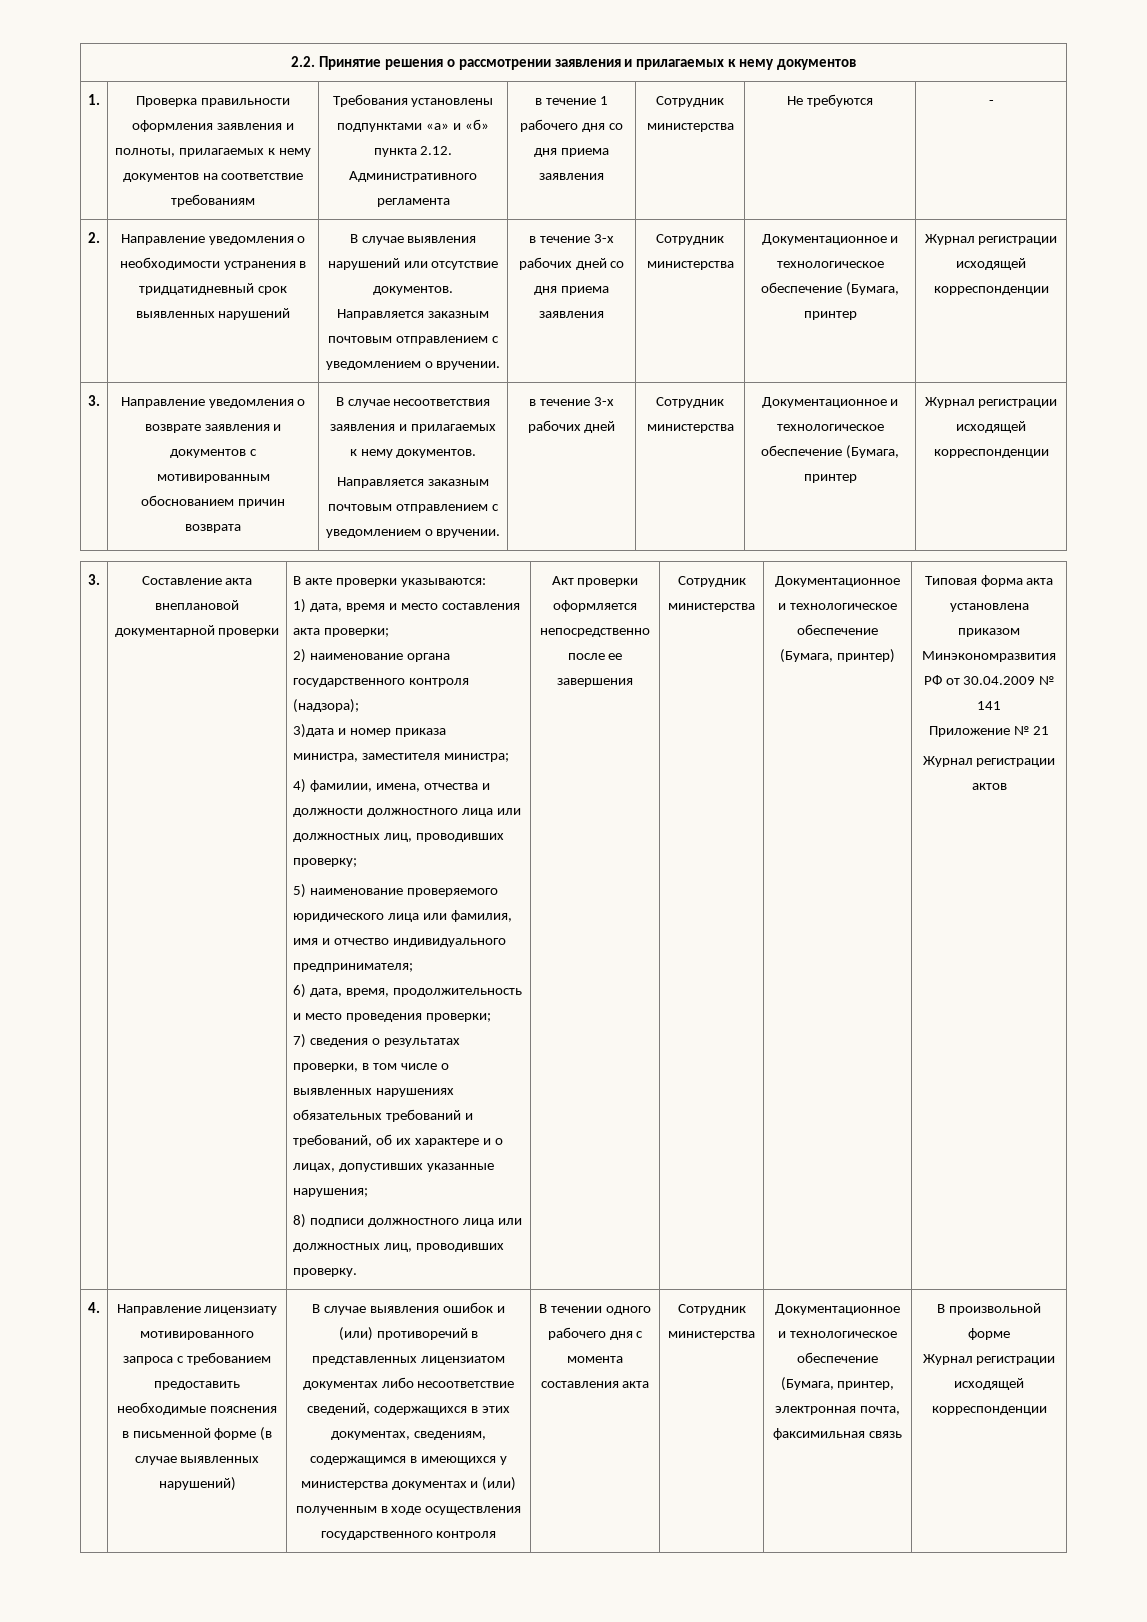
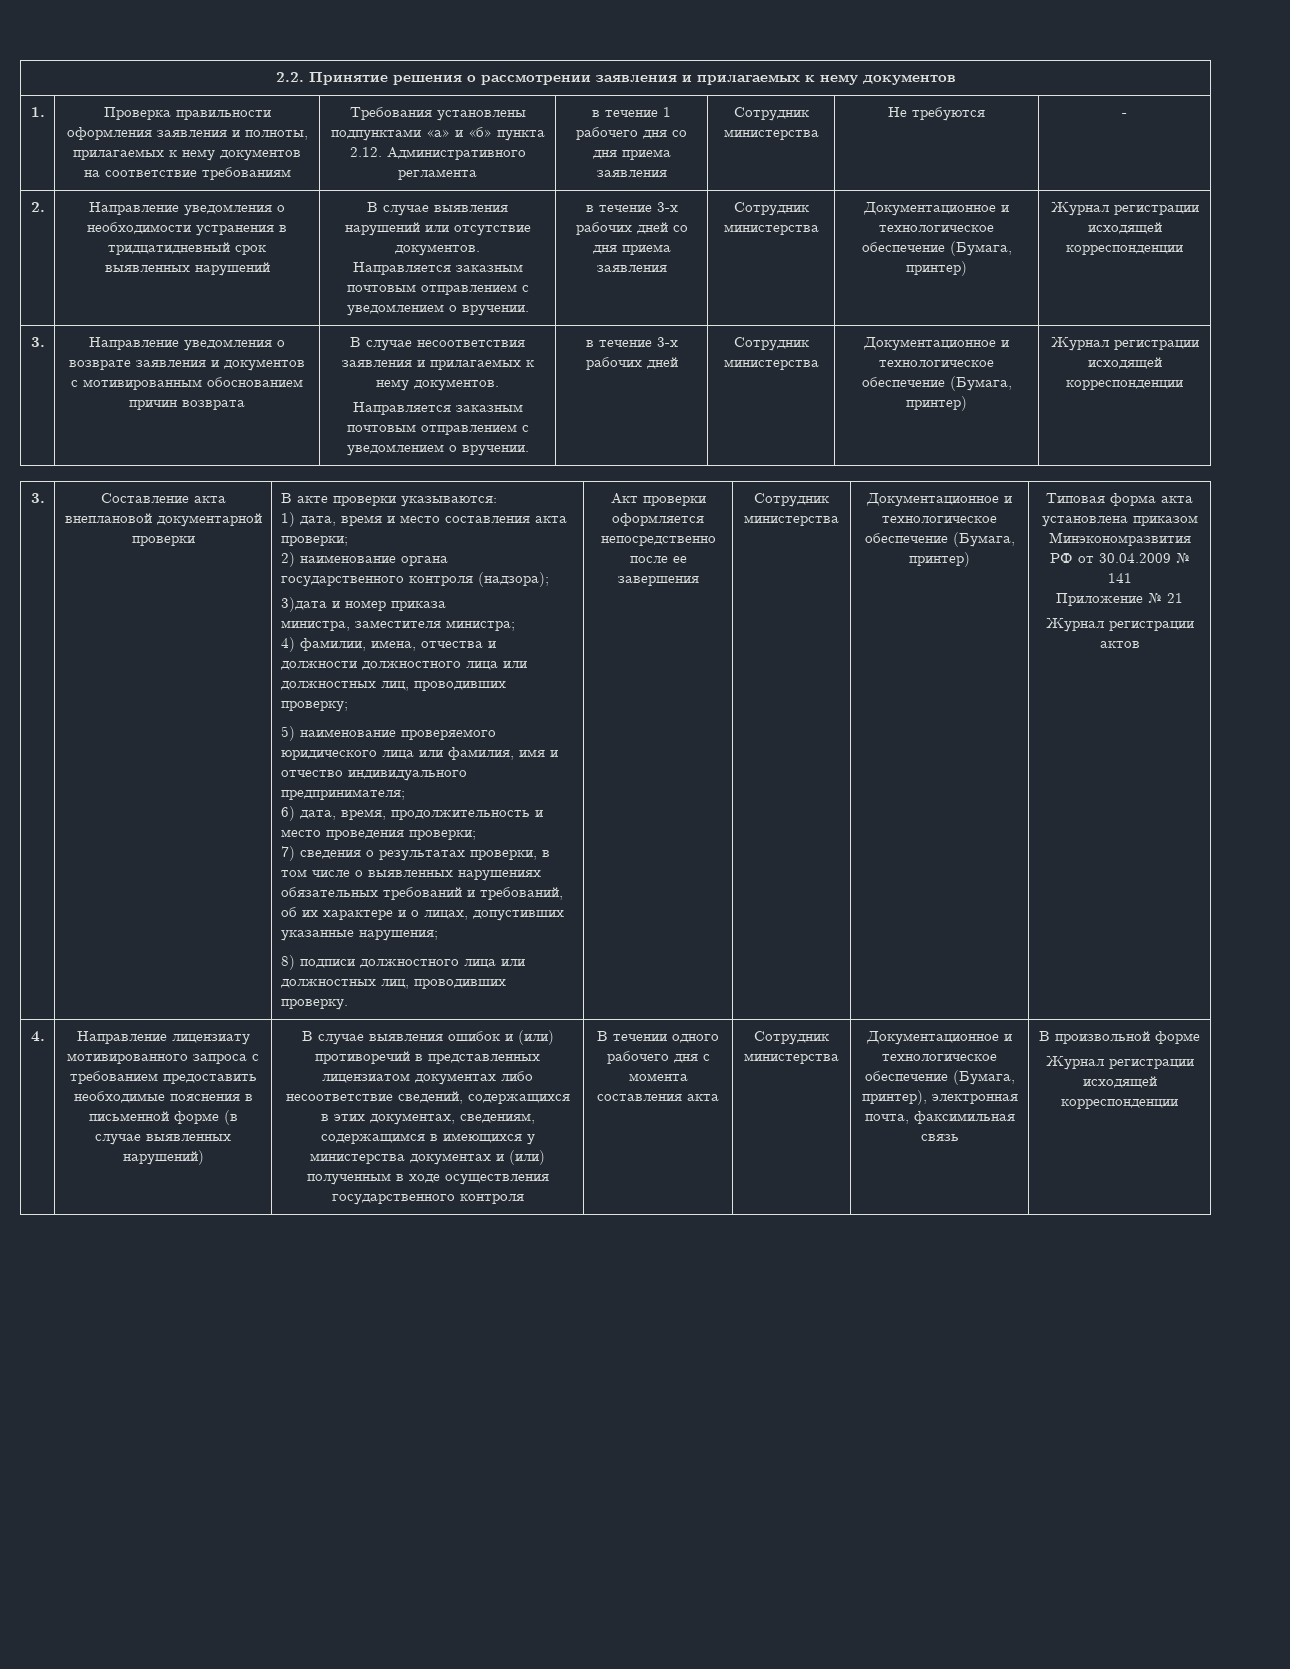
- в течение 3-х рабочих дней со дня приема заявления | Сотрудник министерства | Документационное и технологическое обеспечение (Бумага, принтер
+ в течение 3-х рабочих дней со дня приема заявления | Сотрудник министерства | Документационное и технологическое обеспечение (Бумага, принтер)
- в течение 3-х рабочих дней | Сотрудник министерства | Документационное и технологическое обеспечение (Бумага, принтер
+ в течение 3-х рабочих дней | Сотрудник министерства | Документационное и технологическое обеспечение (Бумага, принтер)
- Документационное и технологическое обеспечение (Бумага, принтер, электронная почта, факсимильная связь
+ Документационное и технологическое обеспечение (Бумага, принтер), электронная почта, факсимильная связь

